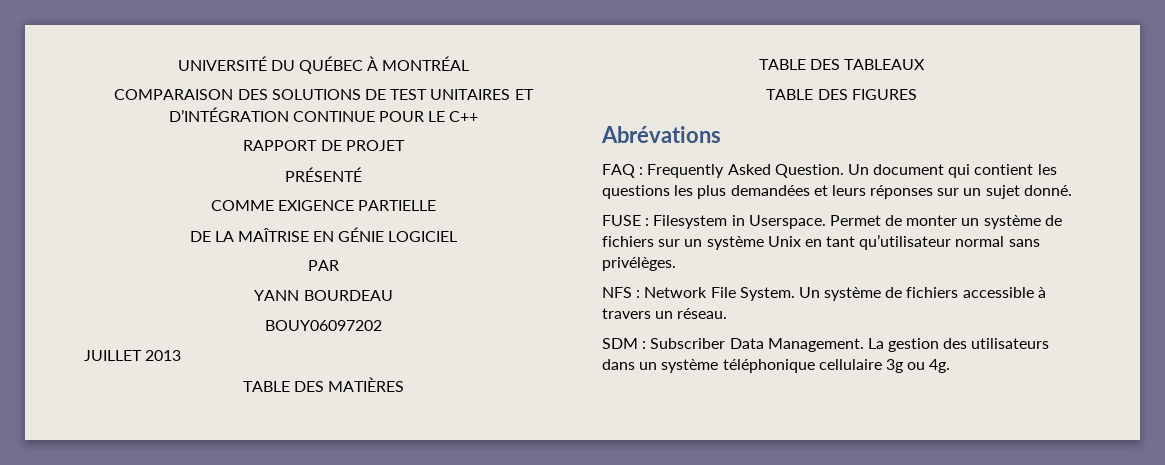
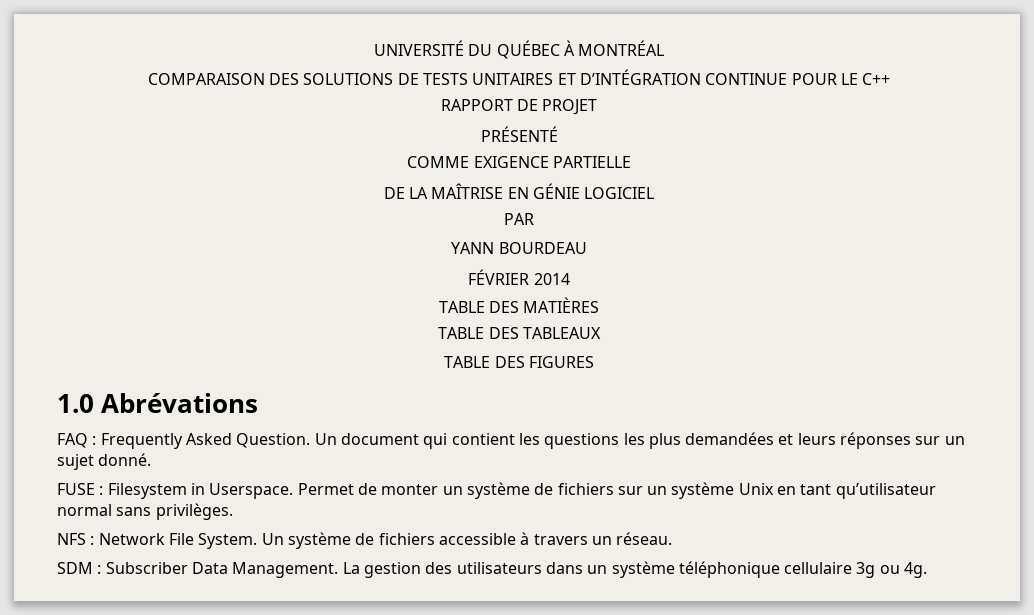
- COMPARAISON DES SOLUTIONS DE TEST UNITAIRES ET D’INTÉGRATION CONTINUE POUR LE C++
+ COMPARAISON DES SOLUTIONS DE TESTS UNITAIRES ET D’INTÉGRATION CONTINUE POUR LE C++
- BOUY06097202
- JUILLET 2013
+ FÉVRIER 2014
- Abrévations
+ 1.0 Abrévations
- Permet de monter un système de fichiers sur un système Unix en tant qu’utilisateur normal sans privélèges.
+ Permet de monter un système de fichiers sur un système Unix en tant qu’utilisateur normal sans privilèges.

